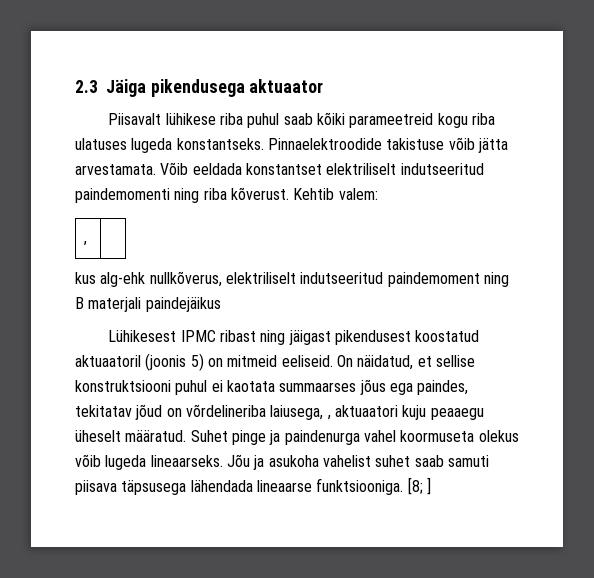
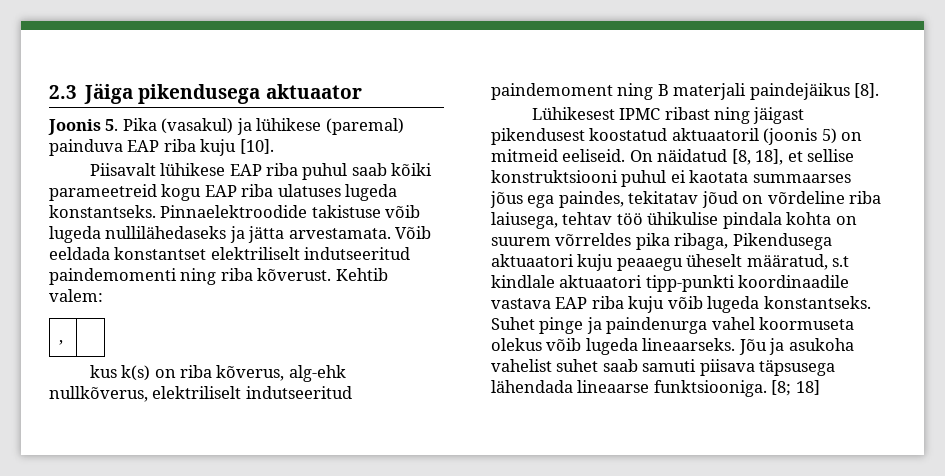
+ Joonis 5. Pika (vasakul) ja lühikese (paremal) painduva EAP riba kuju [10].
- Piisavalt lühikese riba puhul saab kõiki parameetreid kogu riba ulatuses lugeda konstantseks.
+ Piisavalt lühikese EAP riba puhul saab kõiki parameetreid kogu EAP riba ulatuses lugeda konstantseks.
- Pinnaelektroodide takistuse võib jätta arvestamata.
+ Pinnaelektroodide takistuse võib lugeda nullilähedaseks ja jätta arvestamata.
- kus alg-ehk nullkõverus, elektriliselt indutseeritud paindemoment ning B materjali paindejäikus
+ kus k(s) on riba kõverus, alg-ehk nullkõverus, elektriliselt indutseeritud paindemoment ning B materjali paindejäikus [8].
- On näidatud, et sellise konstruktsiooni puhul ei kaotata summaarses jõus ega paindes, tekitatav jõud on võrdelineriba laiusega, , aktuaatori kuju peaaegu üheselt määratud.
+ On näidatud [8, 18], et sellise konstruktsiooni puhul ei kaotata summaarses jõus ega paindes, tekitatav jõud on võrdeline riba laiusega, tehtav töö ühikulise pindala kohta on suurem võrreldes pika ribaga, Pikendusega aktuaatori kuju peaaegu üheselt määratud, s.t kindlale aktuaatori tipp-punkti koordinaadile vastava EAP riba kuju võib lugeda konstantseks.
- [8; ]
+ [8; 18]

